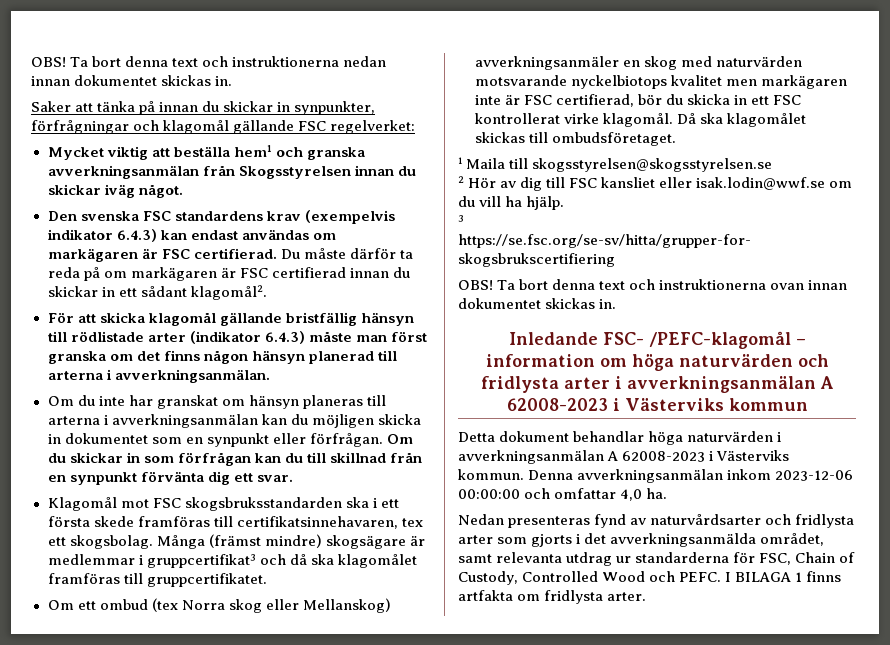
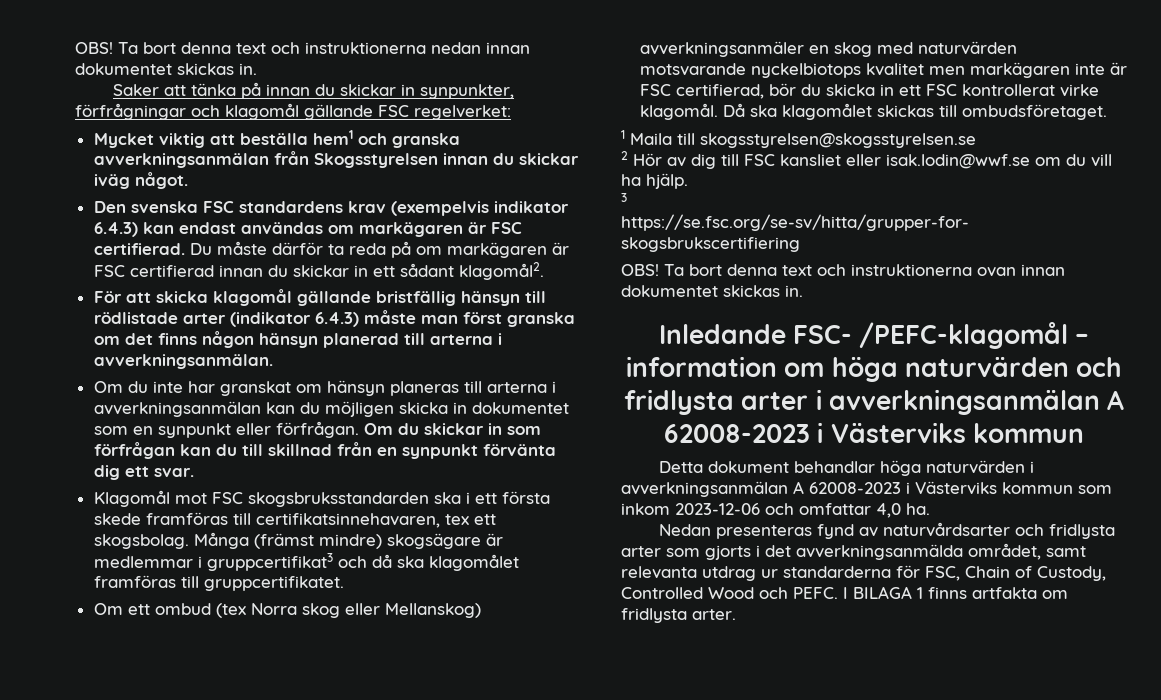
- Detta dokument behandlar höga naturvärden i avverkningsanmälan A 62008-2023 i Västerviks kommun. Denna avverkningsanmälan inkom 2023-12-06 00:00:00 och omfattar 4,0 ha.
+ Detta dokument behandlar höga naturvärden i avverkningsanmälan A 62008-2023 i Västerviks kommun som inkom 2023-12-06 och omfattar 4,0 ha.

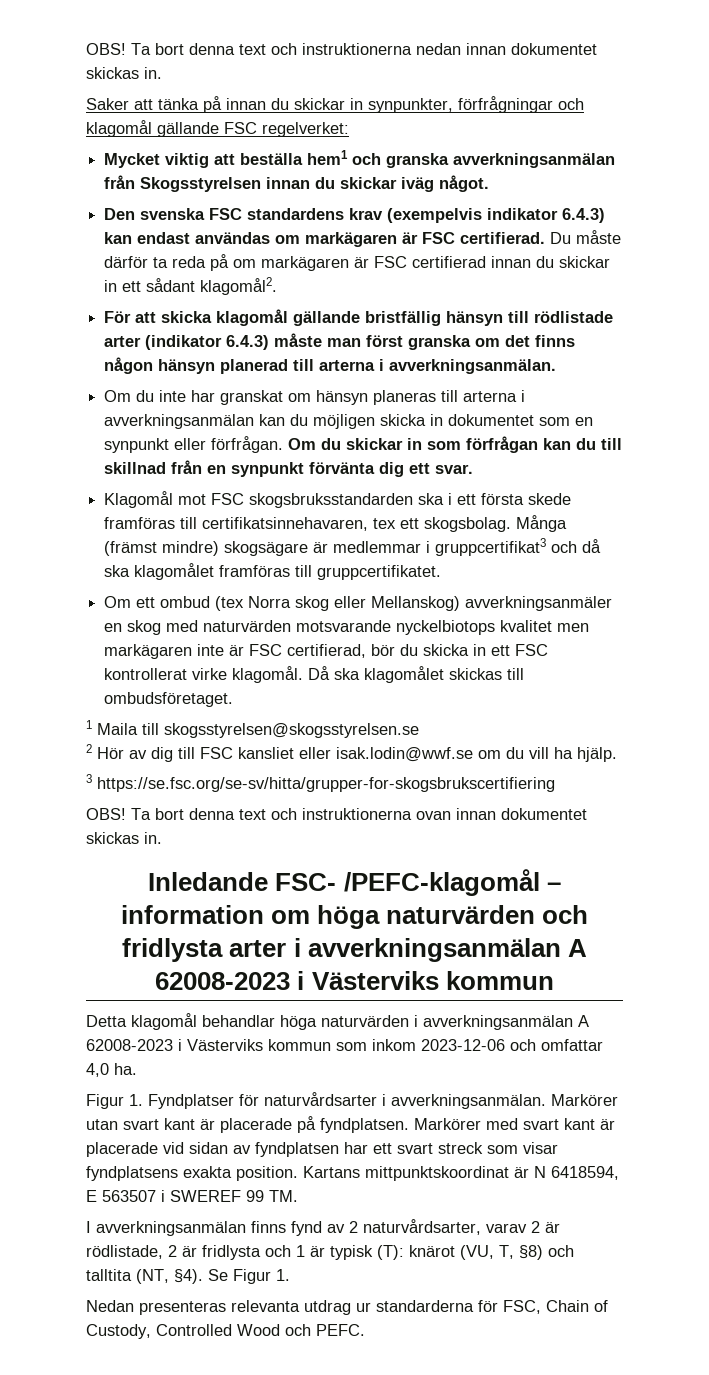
- Detta dokument behandlar höga naturvärden i avverkningsanmälan A 62008-2023 i Västerviks kommun som inkom 2023-12-06 och omfattar 4,0 ha.
+ Detta klagomål behandlar höga naturvärden i avverkningsanmälan A 62008-2023 i Västerviks kommun som inkom 2023-12-06 och omfattar 4,0 ha.
- Nedan presenteras fynd av naturvårdsarter och fridlysta arter som gjorts i det avverkningsanmälda området, samt relevanta utdrag ur standarderna för FSC, Chain of Custody, Controlled Wood och PEFC. I BILAGA 1 finns artfakta om fridlysta arter.
+ Figur 1. Fyndplatser för naturvårdsarter i avverkningsanmälan. Markörer utan svart kant är placerade på fyndplatsen. Markörer med svart kant är placerade vid sidan av fyndplatsen har ett svart streck som visar fyndplatsens exakta position. Kartans mittpunktskoordinat är N 6418594, E 563507 i SWEREF 99 TM.
+ I avverkningsanmälan finns fynd av 2 naturvårdsarter, varav 2 är rödlistade, 2 är fridlysta och 1 är typisk (T): knärot (VU, T, §8) och talltita (NT, §4). Se Figur 1.
+ Nedan presenteras relevanta utdrag ur standarderna för FSC, Chain of Custody, Controlled Wood och PEFC.

